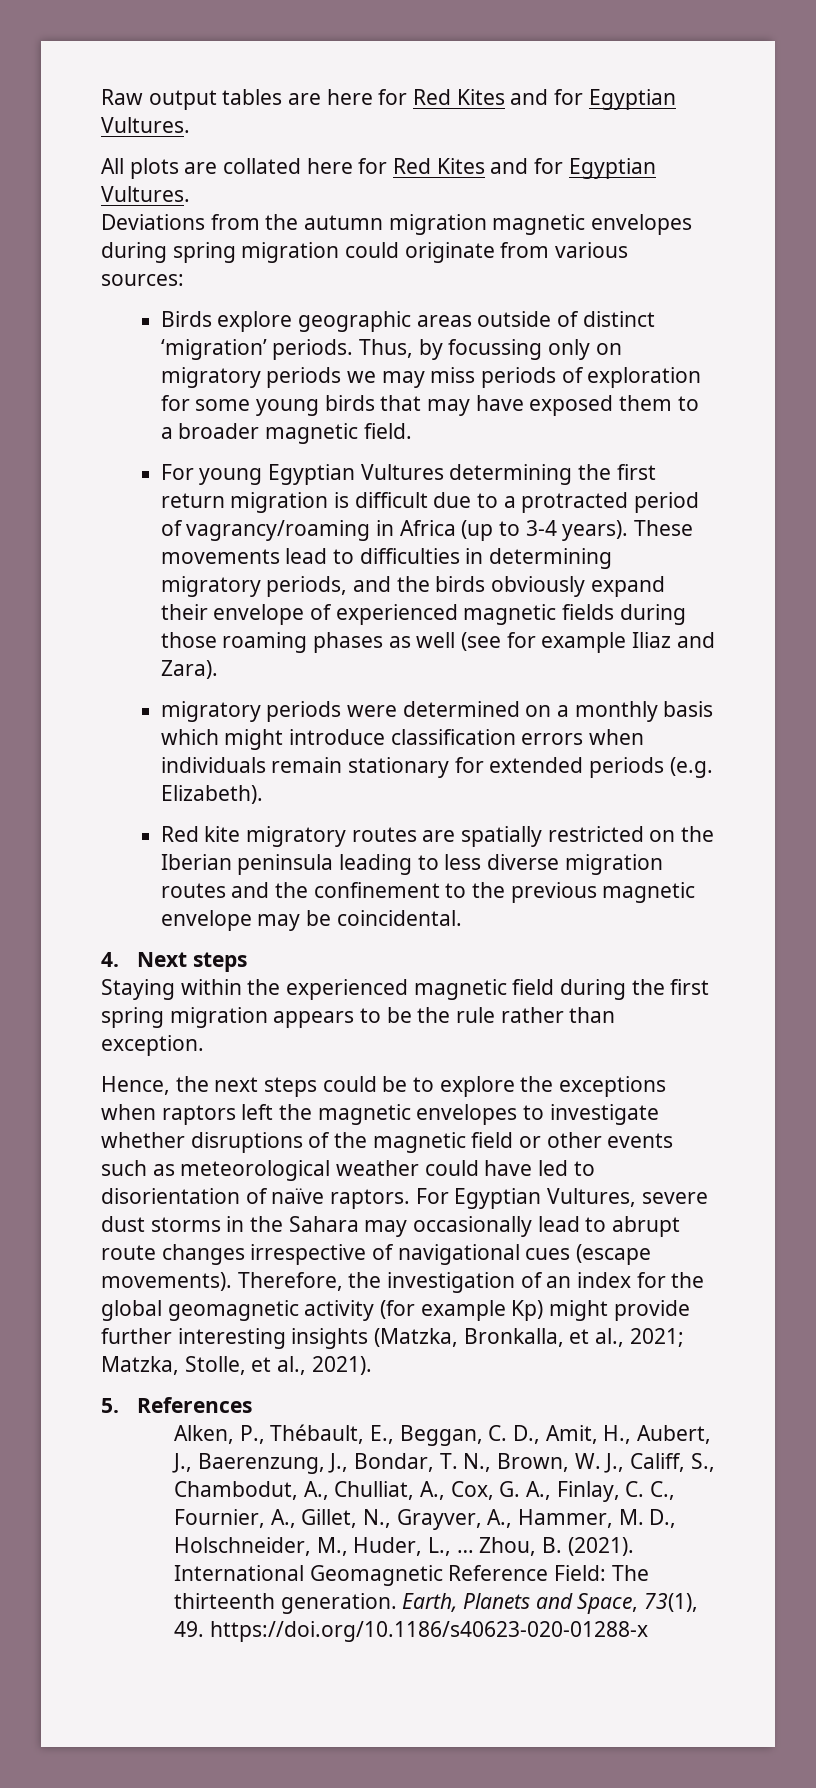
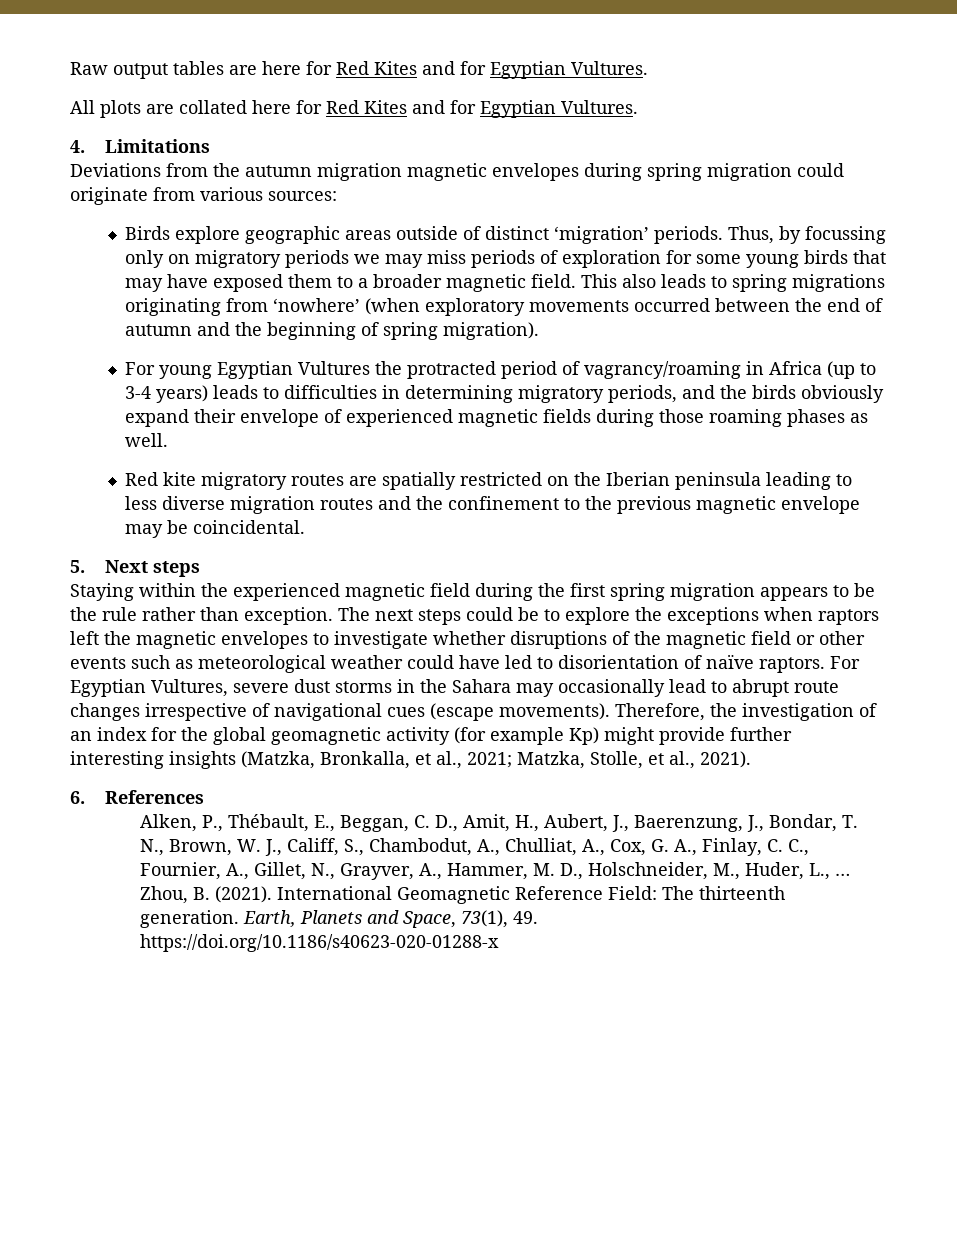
+ 4. Limitations
- Thus, by focussing only on migratory periods we may miss periods of exploration for some young birds that may have exposed them to a broader magnetic field.
- For young Egyptian Vultures determining the first return migration is difficult due to a protracted period of vagrancy/roaming in Africa (up to 3-4 years). These movements lead to difficulties in determining migratory periods, and the birds obviously expand their envelope of experienced magnetic fields during those roaming phases as well (see for example Iliaz and Zara).
- migratory periods were determined on a monthly basis which might introduce classification errors when individuals remain stationary for extended periods (e.g. Elizabeth).
+ Thus, by focussing only on migratory periods we may miss periods of exploration for some young birds that may have exposed them to a broader magnetic field. This also leads to spring migrations originating from ‘nowhere’ (when exploratory movements occurred between the end of autumn and the beginning of spring migration).
+ For young Egyptian Vultures the protracted period of vagrancy/roaming in Africa (up to 3-4 years) leads to difficulties in determining migratory periods, and the birds obviously expand their envelope of experienced magnetic fields during those roaming phases as well.
- 4. Next steps
+ 5. Next steps
- Staying within the experienced magnetic field during the first spring migration appears to be the rule rather than exception.
- Hence, the next steps could be to explore the exceptions when raptors left the magnetic envelopes to investigate whether disruptions of the magnetic field or other events such as meteorological weather could have led to disorientation of naïve raptors.
+ Staying within the experienced magnetic field during the first spring migration appears to be the rule rather than exception. The next steps could be to explore the exceptions when raptors left the magnetic envelopes to investigate whether disruptions of the magnetic field or other events such as meteorological weather could have led to disorientation of naïve raptors.
- 5. References
+ 6. References

